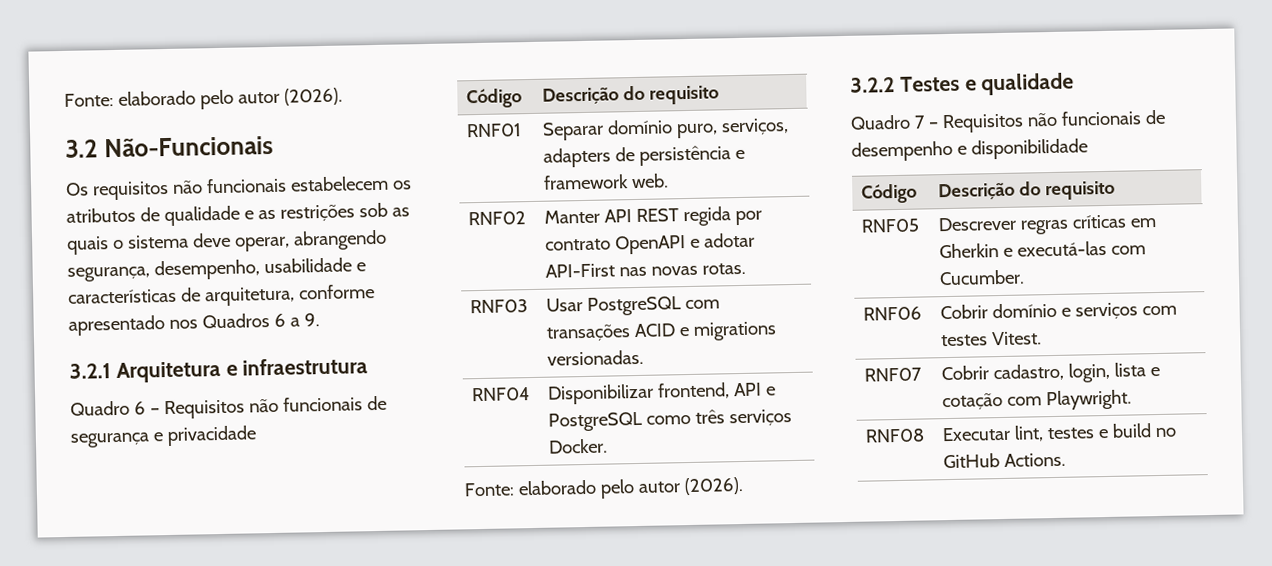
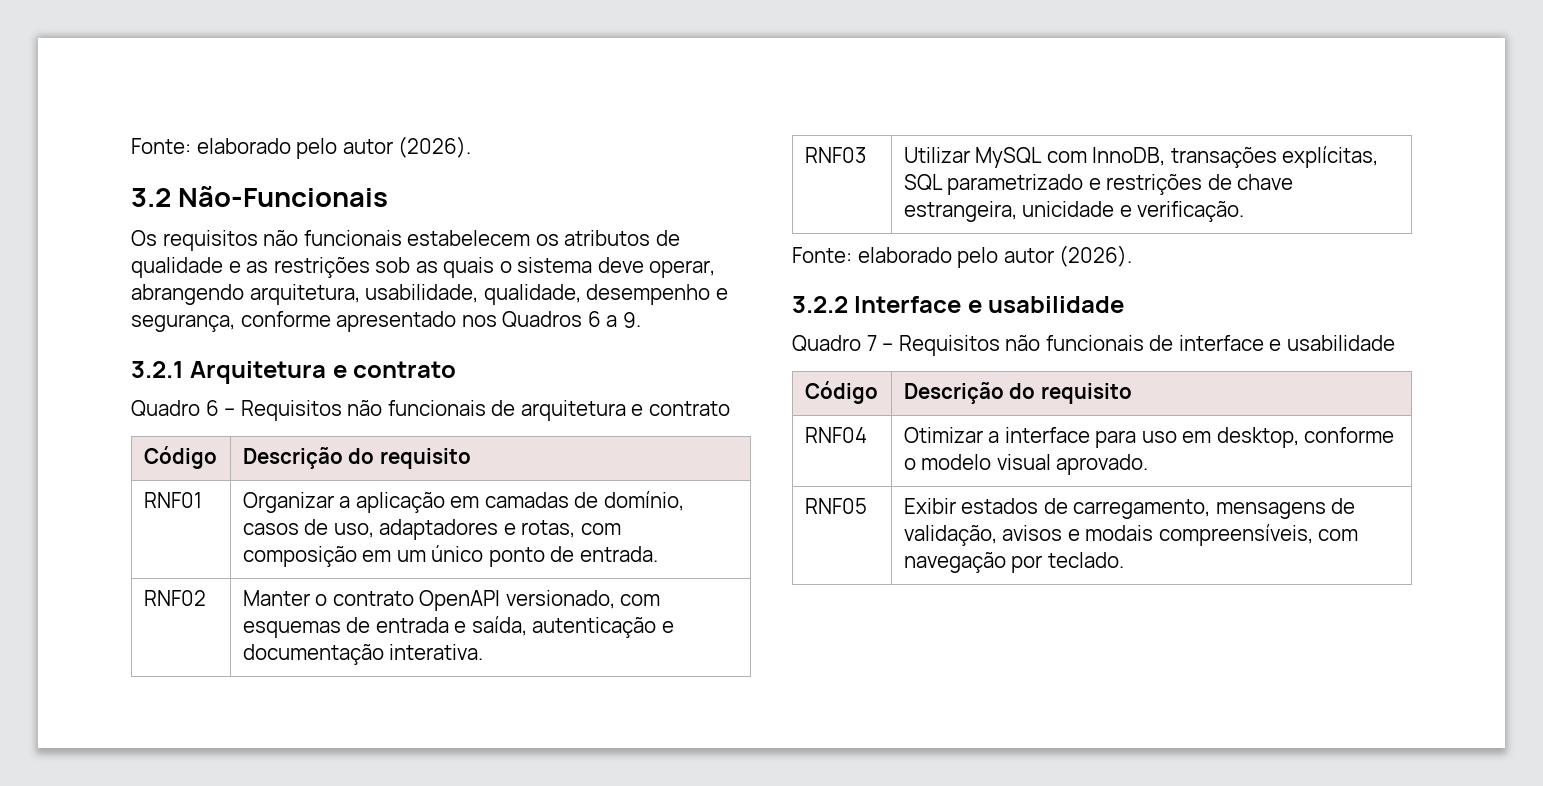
- Os requisitos não funcionais estabelecem os atributos de qualidade e as restrições sob as quais o sistema deve operar, abrangendo segurança, desempenho, usabilidade e características de arquitetura, conforme apresentado nos Quadros 6 a 9.
+ Os requisitos não funcionais estabelecem os atributos de qualidade e as restrições sob as quais o sistema deve operar, abrangendo arquitetura, usabilidade, qualidade, desempenho e segurança, conforme apresentado nos Quadros 6 a 9.
- 3.2.1 Arquitetura e infraestrutura
+ 3.2.1 Arquitetura e contrato
- Quadro 6 – Requisitos não funcionais de segurança e privacidade
+ Quadro 6 – Requisitos não funcionais de arquitetura e contrato
- RNF01 | Separar domínio puro, serviços, adapters de persistência e framework web.
- RNF02 | Manter API REST regida por contrato OpenAPI e adotar API-First nas novas rotas.
- RNF03 | Usar PostgreSQL com transações ACID e migrations versionadas.
- RNF04 | Disponibilizar frontend, API e PostgreSQL como três serviços Docker.
+ RNF01 | Organizar a aplicação em camadas de domínio, casos de uso, adaptadores e rotas, com composição em um único ponto de entrada.
+ RNF02 | Manter o contrato OpenAPI versionado, com esquemas de entrada e saída, autenticação e documentação interativa.
+ RNF03 | Utilizar MySQL com InnoDB, transações explícitas, SQL parametrizado e restrições de chave estrangeira, unicidade e verificação.
- 3.2.2 Testes e qualidade
+ 3.2.2 Interface e usabilidade
- Quadro 7 – Requisitos não funcionais de desempenho e disponibilidade
+ Quadro 7 – Requisitos não funcionais de interface e usabilidade
  Código | Descrição do requisito
- RNF05 | Descrever regras críticas em Gherkin e executá-las com Cucumber.
- RNF06 | Cobrir domínio e serviços com testes Vitest.
- RNF07 | Cobrir cadastro, login, lista e cotação com Playwright.
- RNF08 | Executar lint, testes e build no GitHub Actions.
+ RNF04 | Otimizar a interface para uso em desktop, conforme o modelo visual aprovado.
+ RNF05 | Exibir estados de carregamento, mensagens de validação, avisos e modais compreensíveis, com navegação por teclado.

